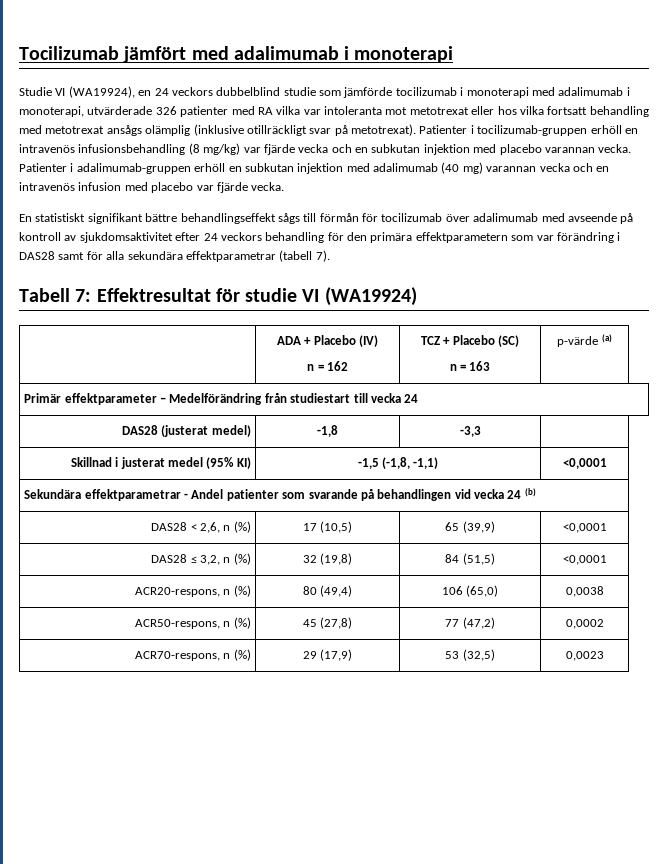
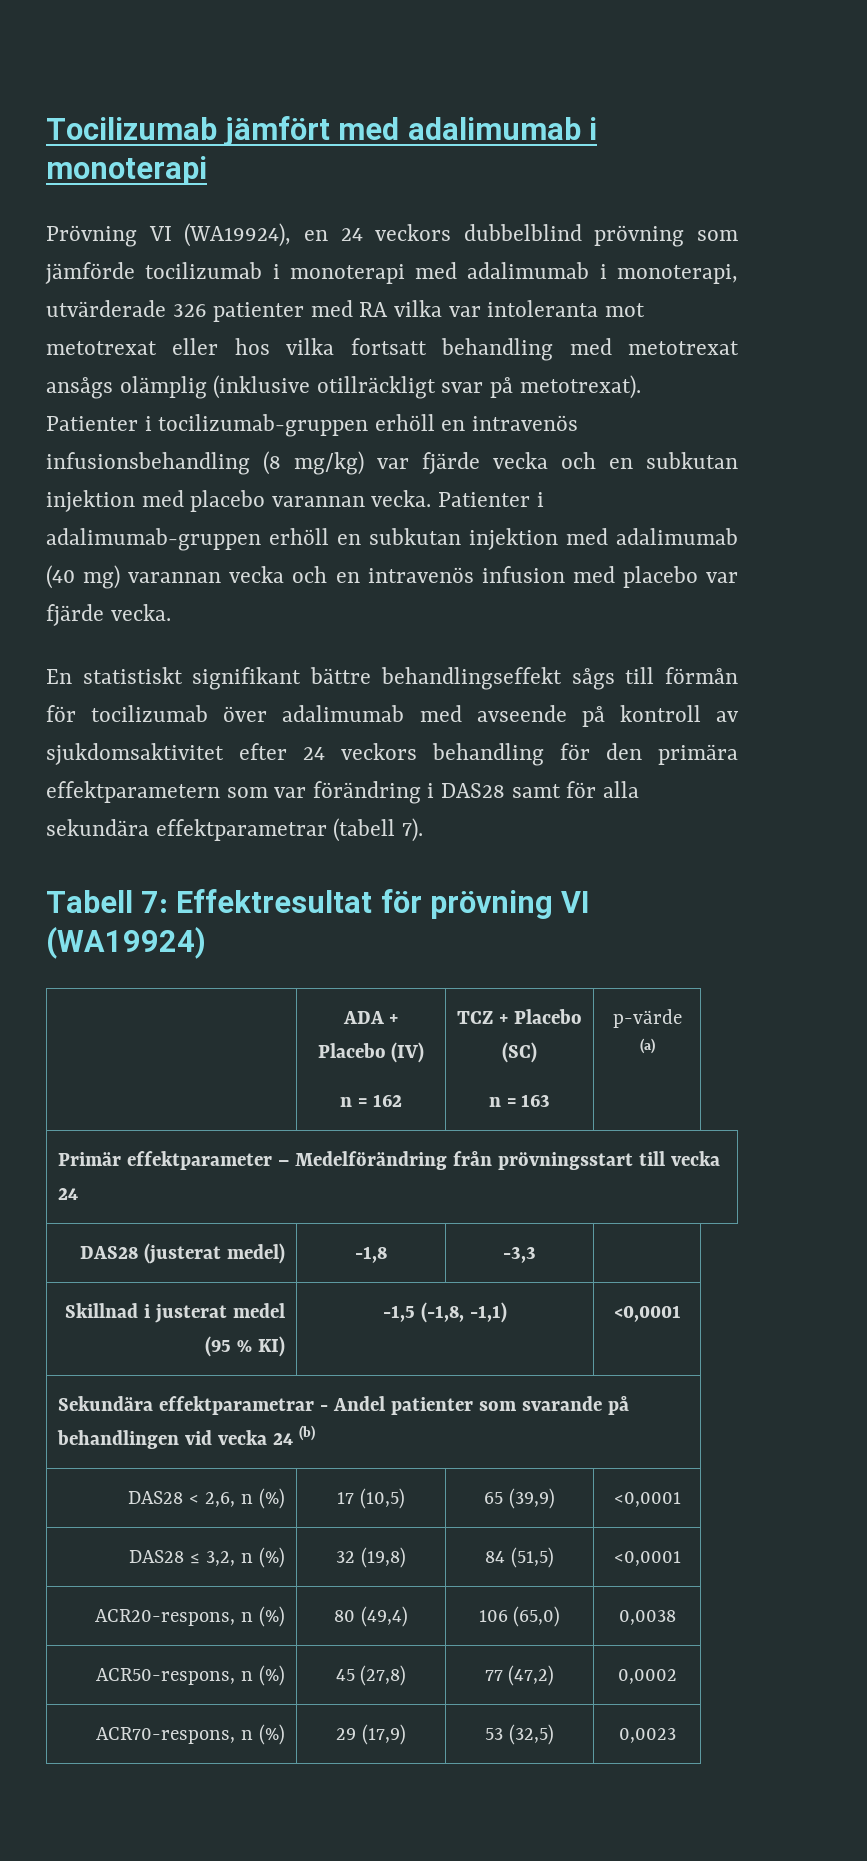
- Studie VI (WA19924), en 24 veckors dubbelblind studie som jämförde tocilizumab i monoterapi med adalimumab i monoterapi, utvärderade 326 patienter med RA vilka var intoleranta mot metotrexat eller hos vilka fortsatt behandling med metotrexat ansågs olämplig (inklusive otillräckligt svar på metotrexat).
+ Prövning VI (WA19924), en 24 veckors dubbelblind prövning som jämförde tocilizumab i monoterapi med adalimumab i monoterapi, utvärderade 326 patienter med RA vilka var intoleranta mot metotrexat eller hos vilka fortsatt behandling med metotrexat ansågs olämplig (inklusive otillräckligt svar på metotrexat).
- Tabell 7: Effektresultat för studie VI (WA19924)
+ Tabell 7: Effektresultat för prövning VI (WA19924)
- Primär effektparameter – Medelförändring från studiestart till vecka 24
+ Primär effektparameter – Medelförändring från prövningsstart till vecka 24
- Skillnad i justerat medel (95% KI) | -1,5 (-1,8, -1,1) | <0,0001
+ Skillnad i justerat medel (95 % KI) | -1,5 (-1,8, -1,1) | <0,0001

